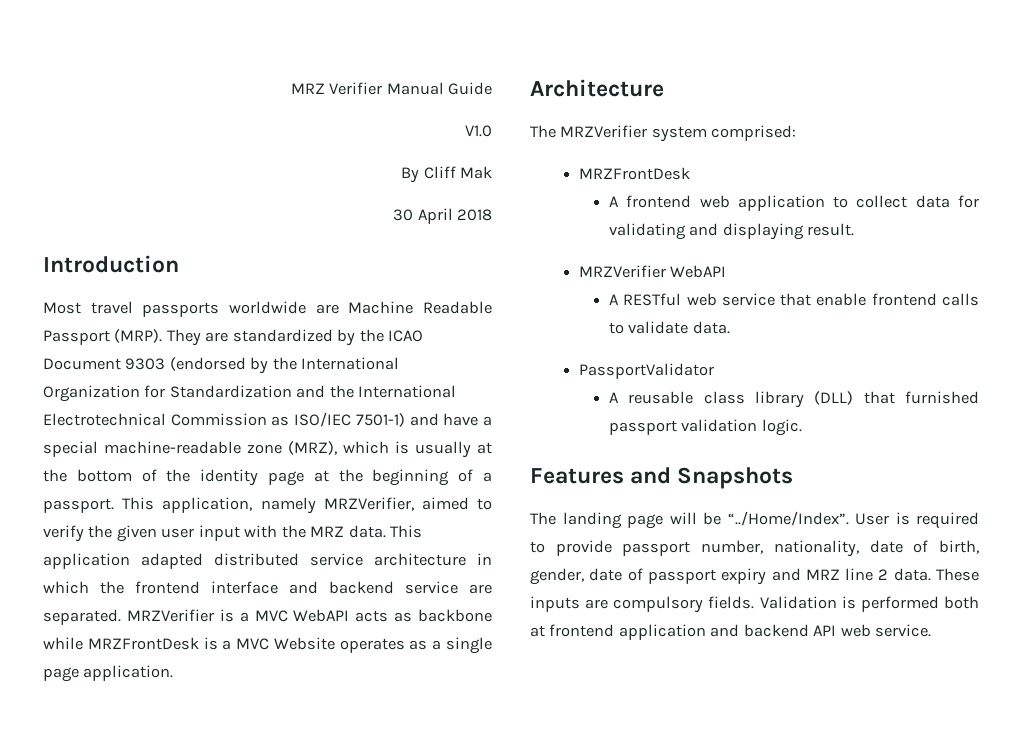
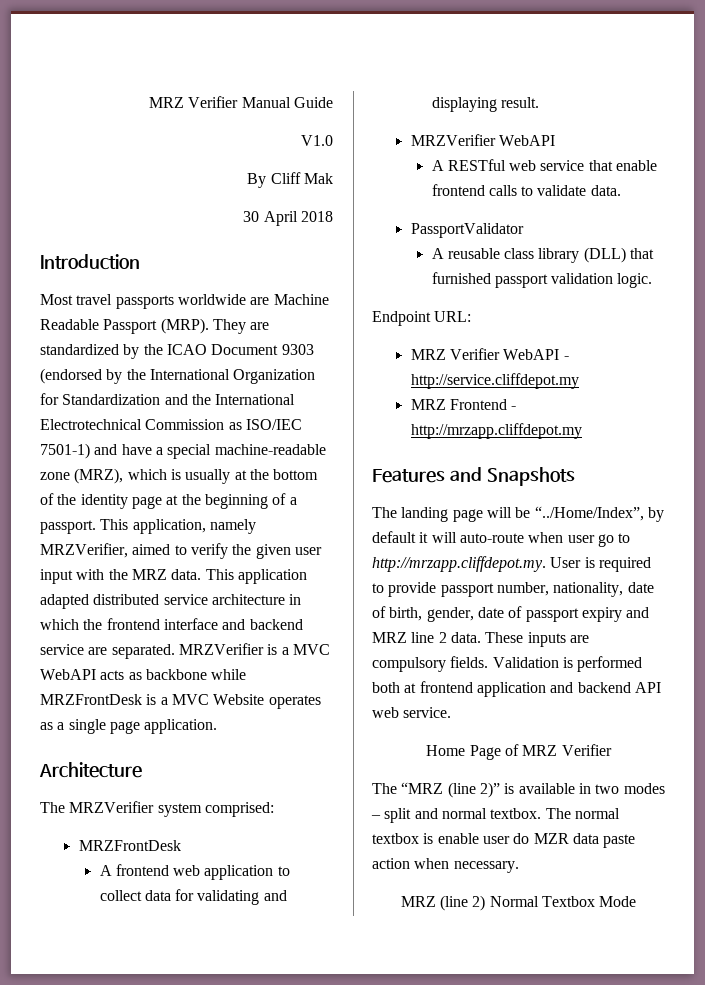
+ Endpoint URL:
+ MRZ Verifier WebAPI - http://service.cliffdepot.my
+ MRZ Frontend - http://mrzapp.cliffdepot.my
- The landing page will be “../Home/Index”. User is required to provide passport number, nationality, date of birth, gender, date of passport expiry and MRZ line 2 data.
+ The landing page will be “../Home/Index”, by default it will auto-route when user go to http://mrzapp.cliffdepot.my. User is required to provide passport number, nationality, date of birth, gender, date of passport expiry and MRZ line 2 data.
+ Home Page of MRZ Verifier
+ The “MRZ (line 2)” is available in two modes – split and normal textbox. The normal textbox is enable user do MZR data paste action when necessary.
+ MRZ (line 2) Normal Textbox Mode

